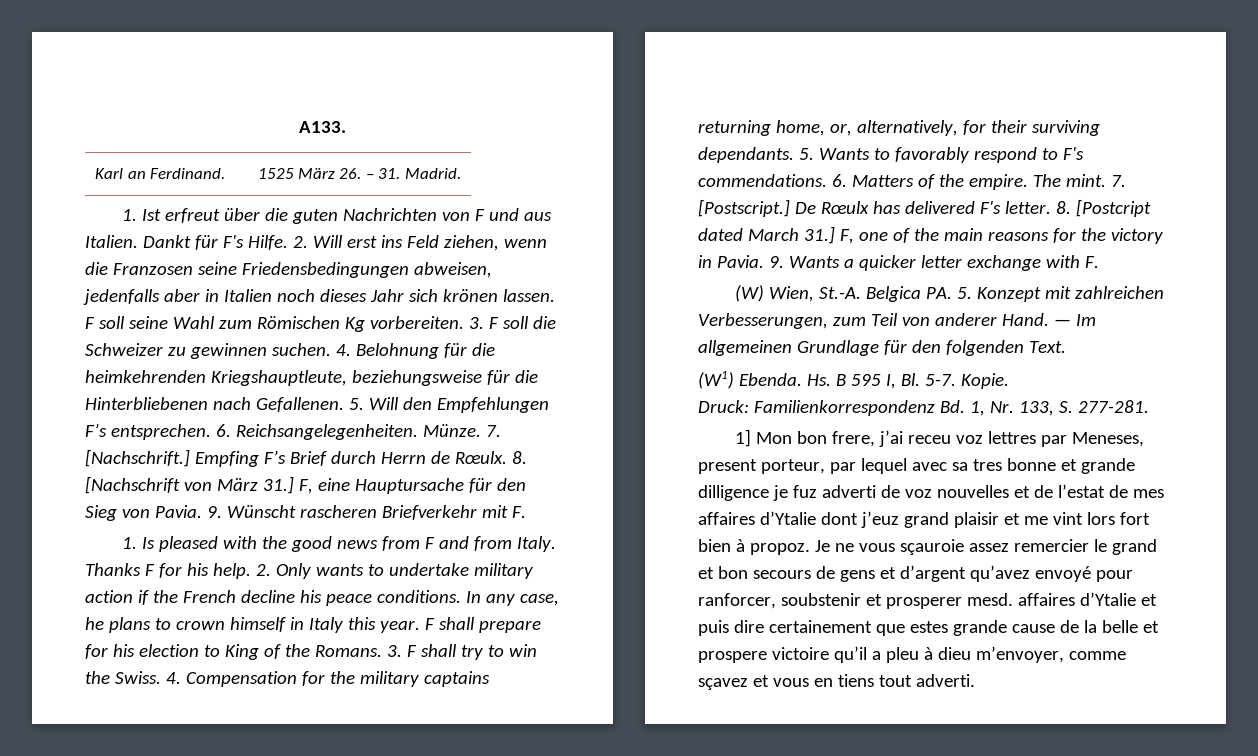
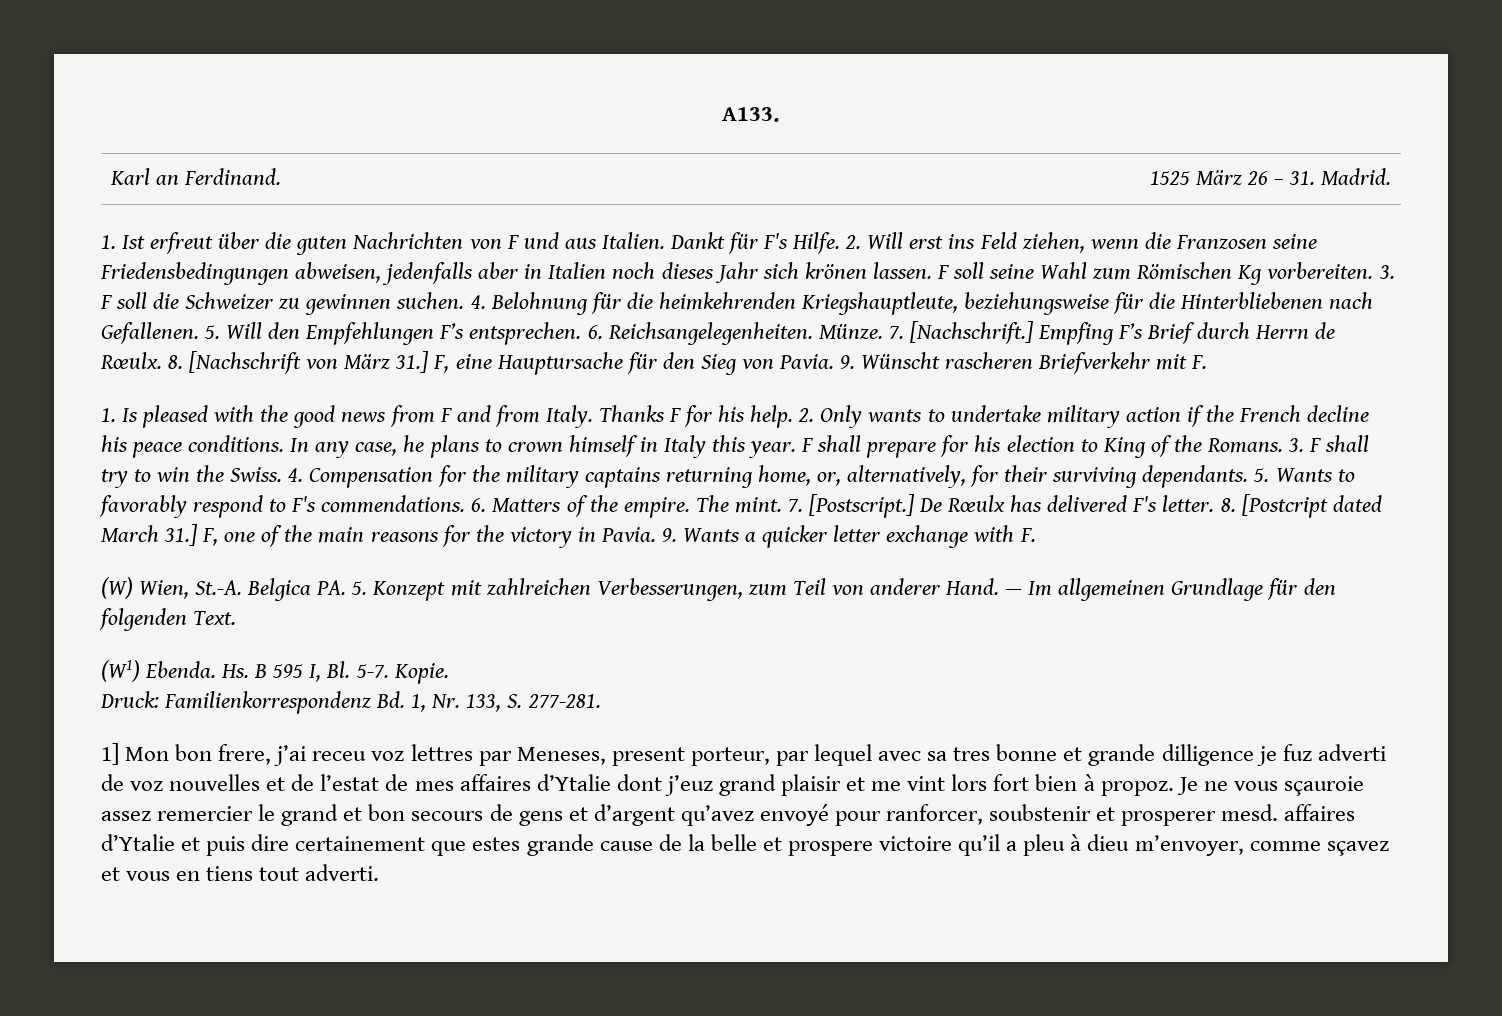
- Karl an Ferdinand. | 1525 März 26. – 31. Madrid.
+ Karl an Ferdinand. | 1525 März 26 – 31. Madrid.

